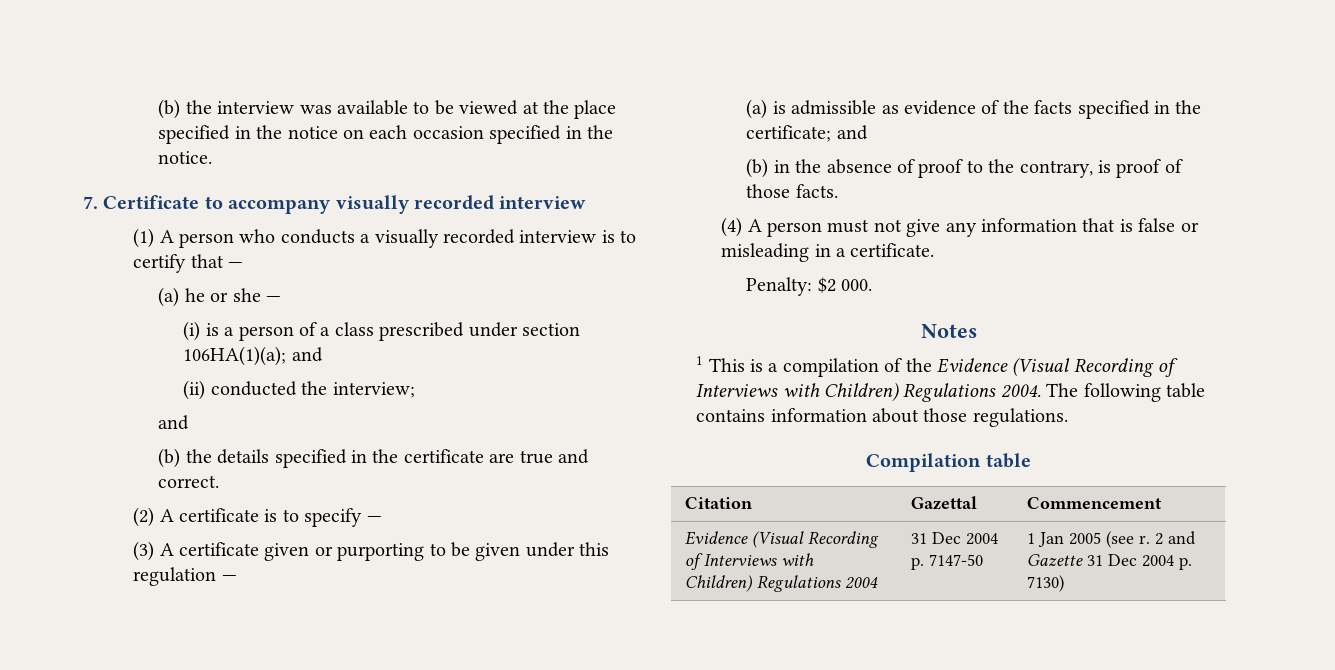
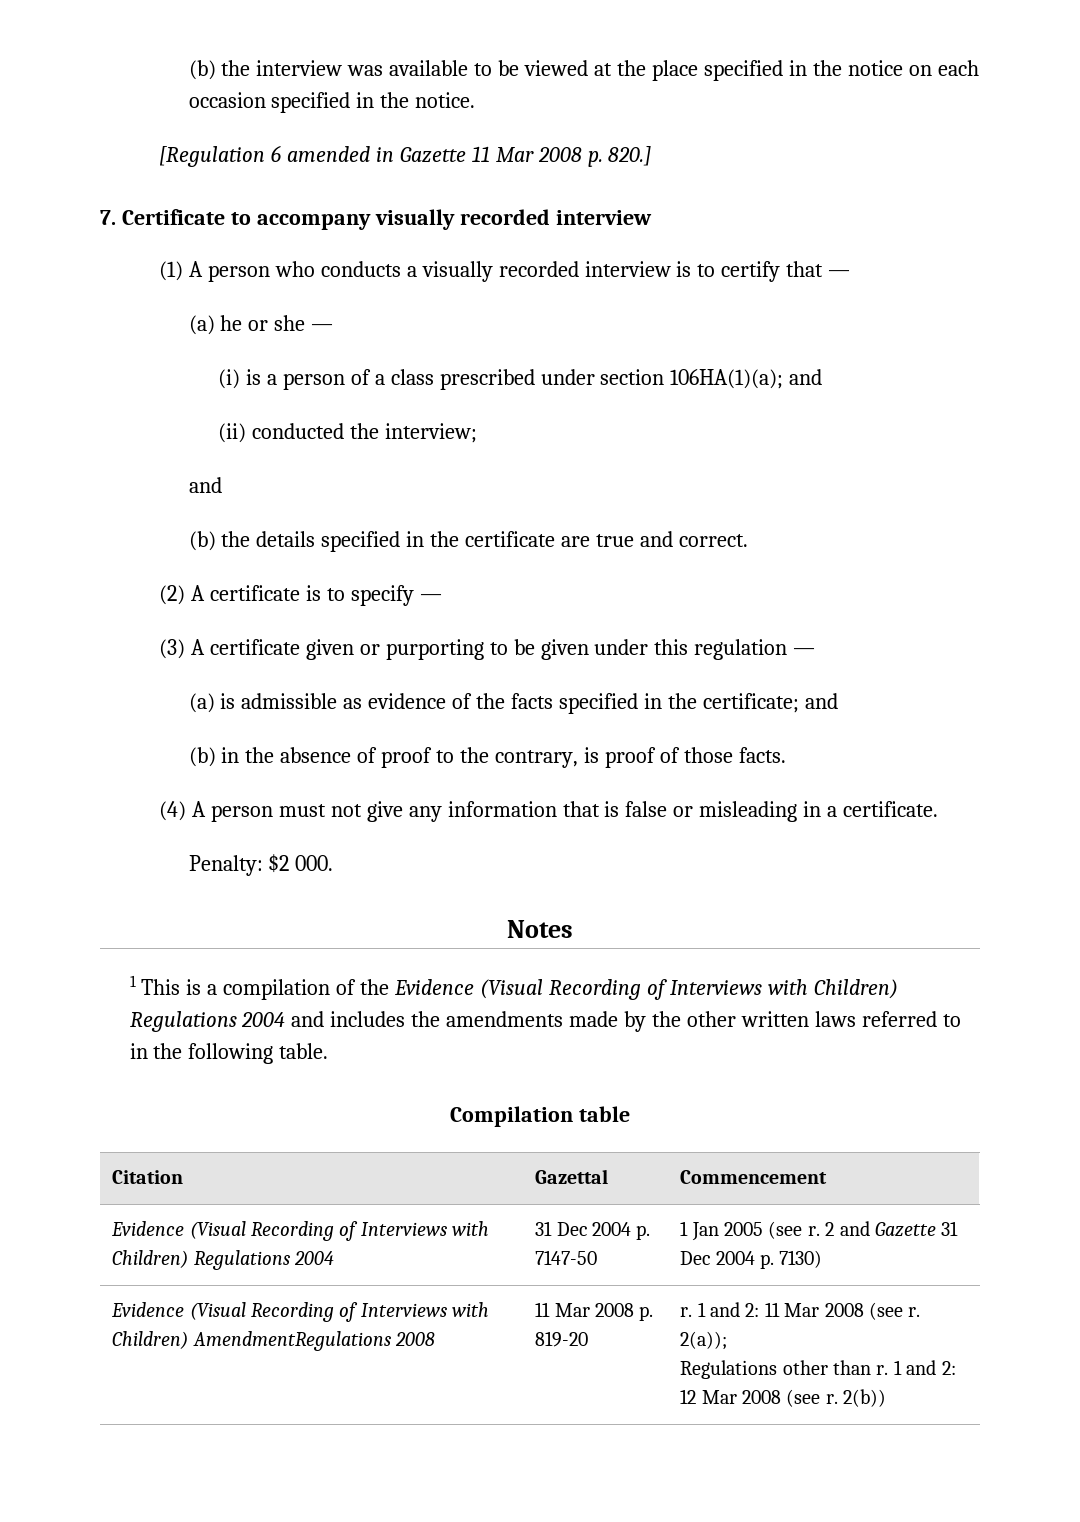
+ [Regulation 6 amended in Gazette 11 Mar 2008 p. 820.]
- 1 This is a compilation of the Evidence (Visual Recording of Interviews with Children) Regulations 2004. The following table contains information about those regulations.
+ 1 This is a compilation of the Evidence (Visual Recording of Interviews with Children) Regulations 2004 and includes the amendments made by the other written laws referred to in the following table.
+ Evidence (Visual Recording of Interviews with Children) AmendmentRegulations 2008 | 11 Mar 2008 p. 819-20 | r. 1 and 2: 11 Mar 2008 (see r. 2(a));
+ Regulations other than r. 1 and 2: 12 Mar 2008 (see r. 2(b))

